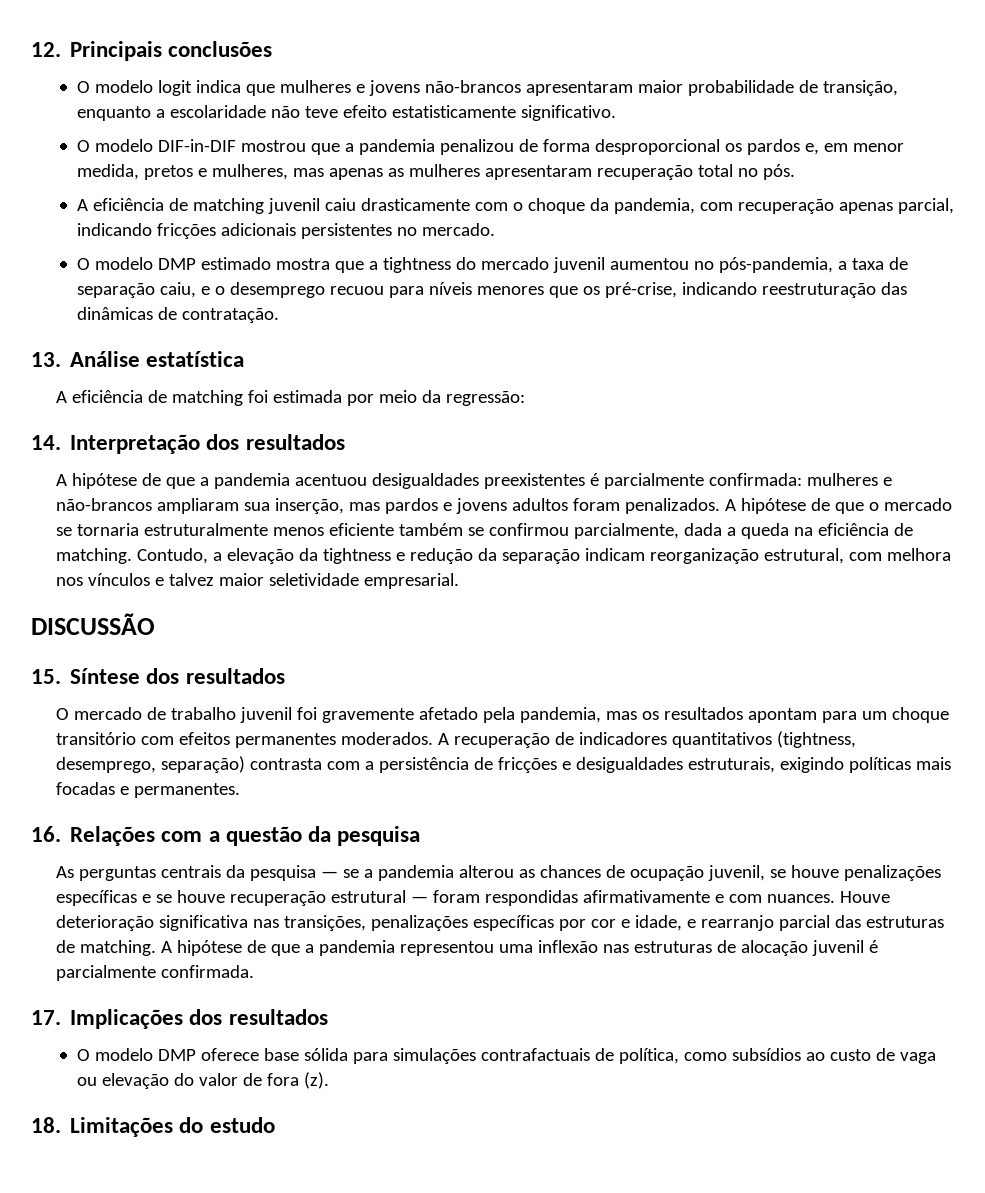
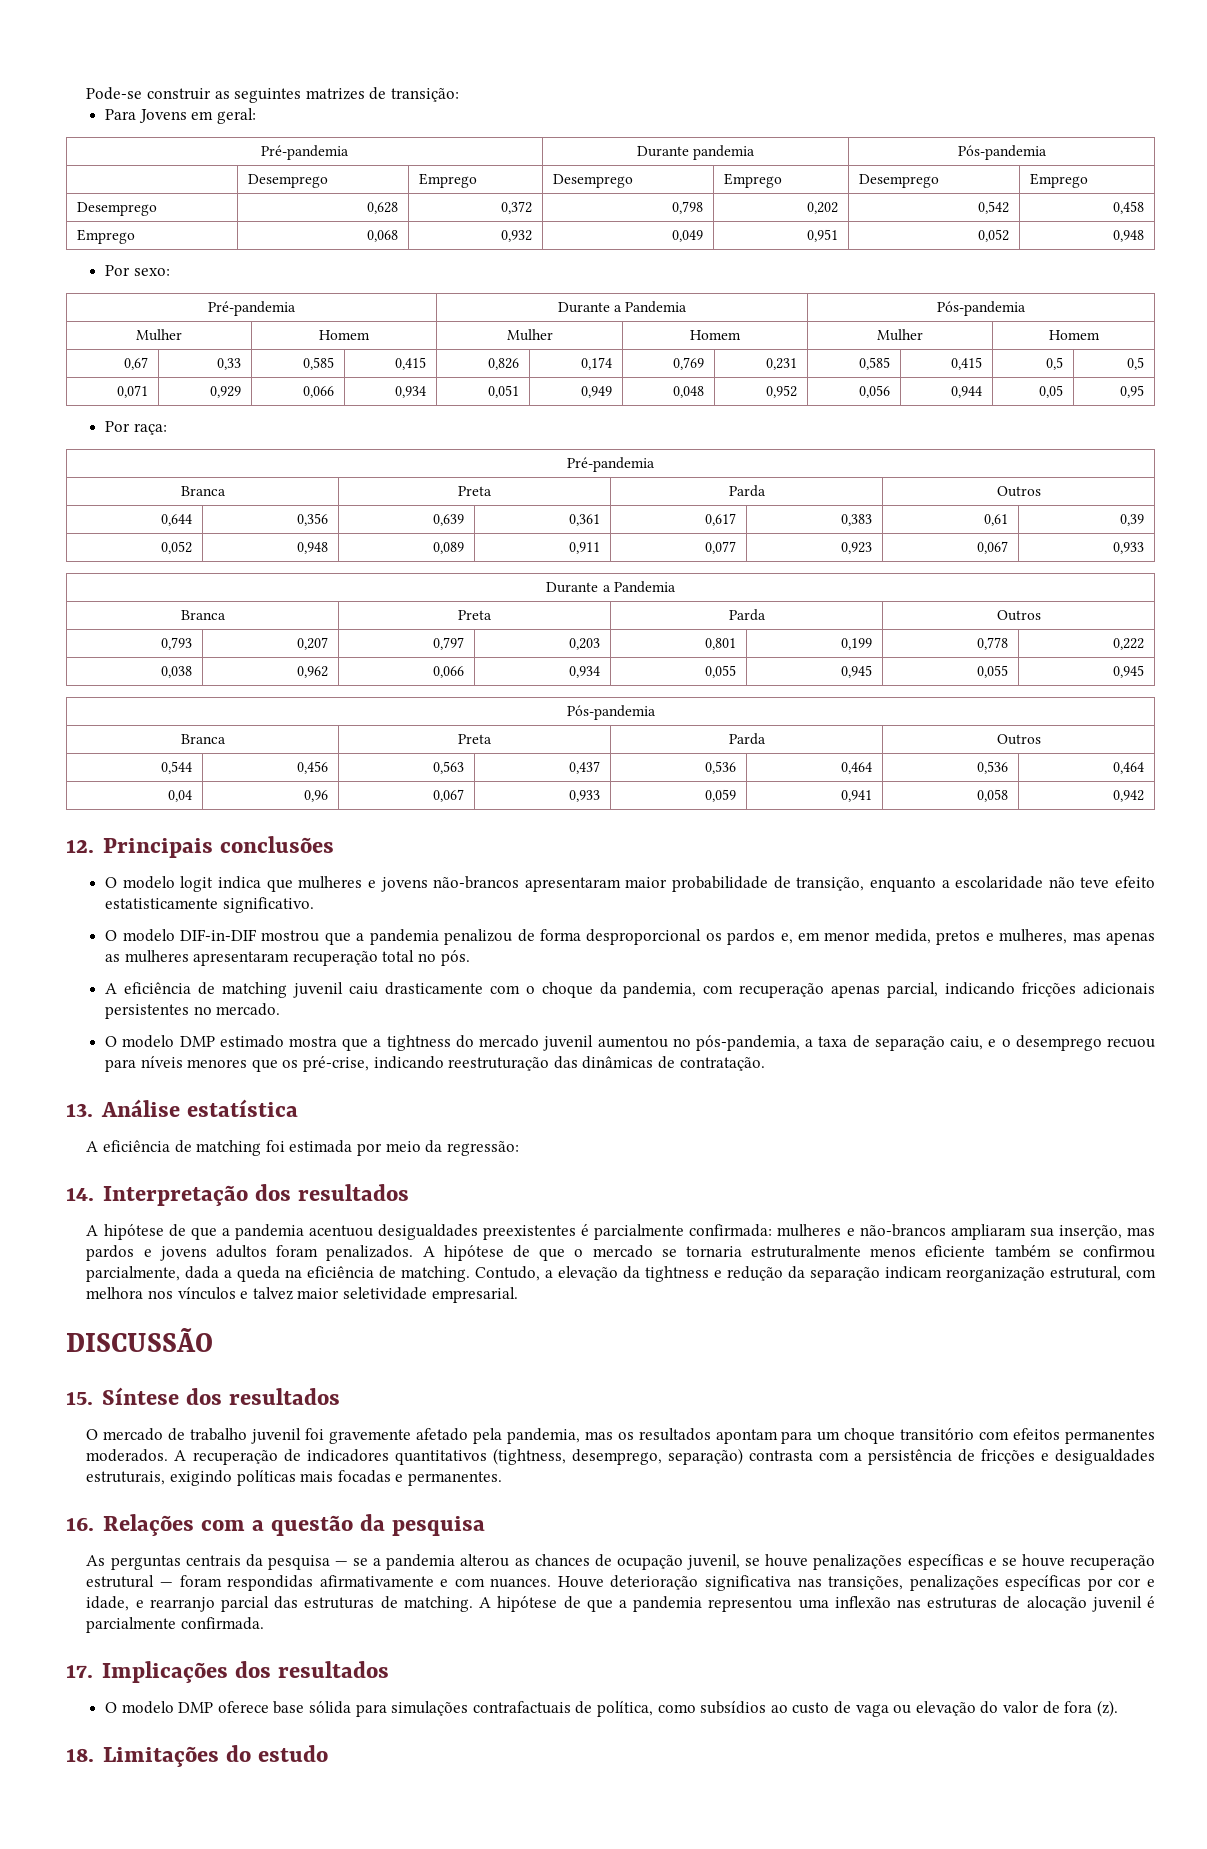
+ Pode-se construir as seguintes matrizes de transição:
+ Para Jovens em geral:
+ Pré-pandemia | Durante pandemia | Pós-pandemia
+ | Desemprego | Emprego | Desemprego | Emprego | Desemprego | Emprego
+ Desemprego | 0,628 | 0,372 | 0,798 | 0,202 | 0,542 | 0,458
+ Emprego | 0,068 | 0,932 | 0,049 | 0,951 | 0,052 | 0,948
+ Por sexo:
+ Pré-pandemia | Durante a Pandemia | Pós-pandemia
+ Mulher | Homem | Mulher | Homem | Mulher | Homem
+ 0,67 | 0,33 | 0,585 | 0,415 | 0,826 | 0,174 | 0,769 | 0,231 | 0,585 | 0,415 | 0,5 | 0,5
+ 0,071 | 0,929 | 0,066 | 0,934 | 0,051 | 0,949 | 0,048 | 0,952 | 0,056 | 0,944 | 0,05 | 0,95
+ Por raça:
+ Pré-pandemia
+ Branca | Preta | Parda | Outros
+ 0,644 | 0,356 | 0,639 | 0,361 | 0,617 | 0,383 | 0,61 | 0,39
+ 0,052 | 0,948 | 0,089 | 0,911 | 0,077 | 0,923 | 0,067 | 0,933
+ Durante a Pandemia
+ Branca | Preta | Parda | Outros
+ 0,793 | 0,207 | 0,797 | 0,203 | 0,801 | 0,199 | 0,778 | 0,222
+ 0,038 | 0,962 | 0,066 | 0,934 | 0,055 | 0,945 | 0,055 | 0,945
+ Pós-pandemia
+ Branca | Preta | Parda | Outros
+ 0,544 | 0,456 | 0,563 | 0,437 | 0,536 | 0,464 | 0,536 | 0,464
+ 0,04 | 0,96 | 0,067 | 0,933 | 0,059 | 0,941 | 0,058 | 0,942

